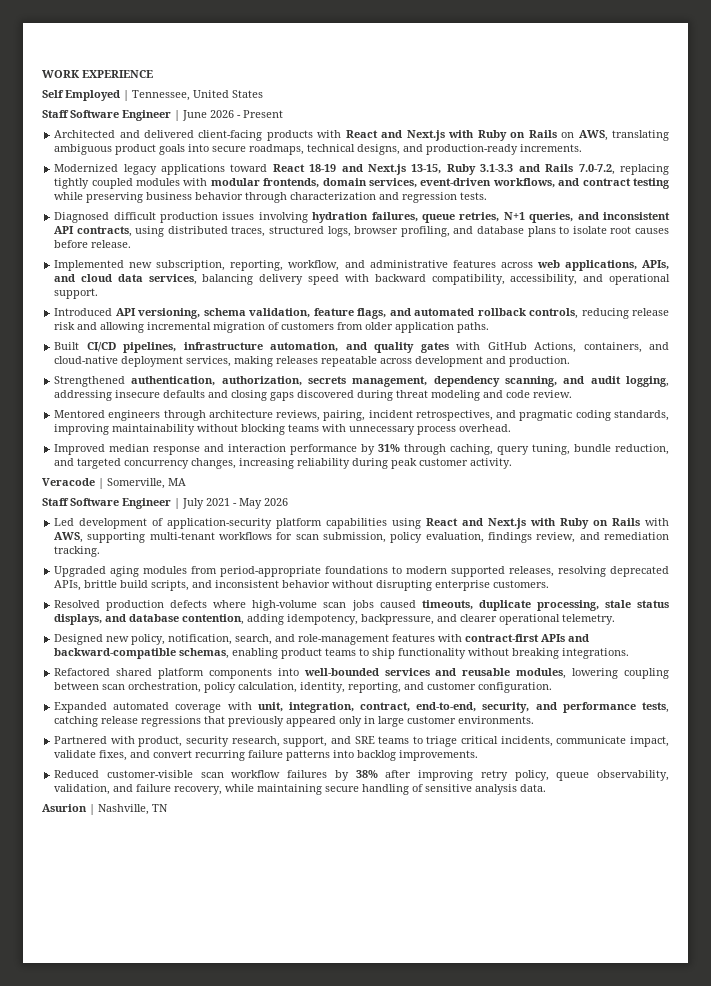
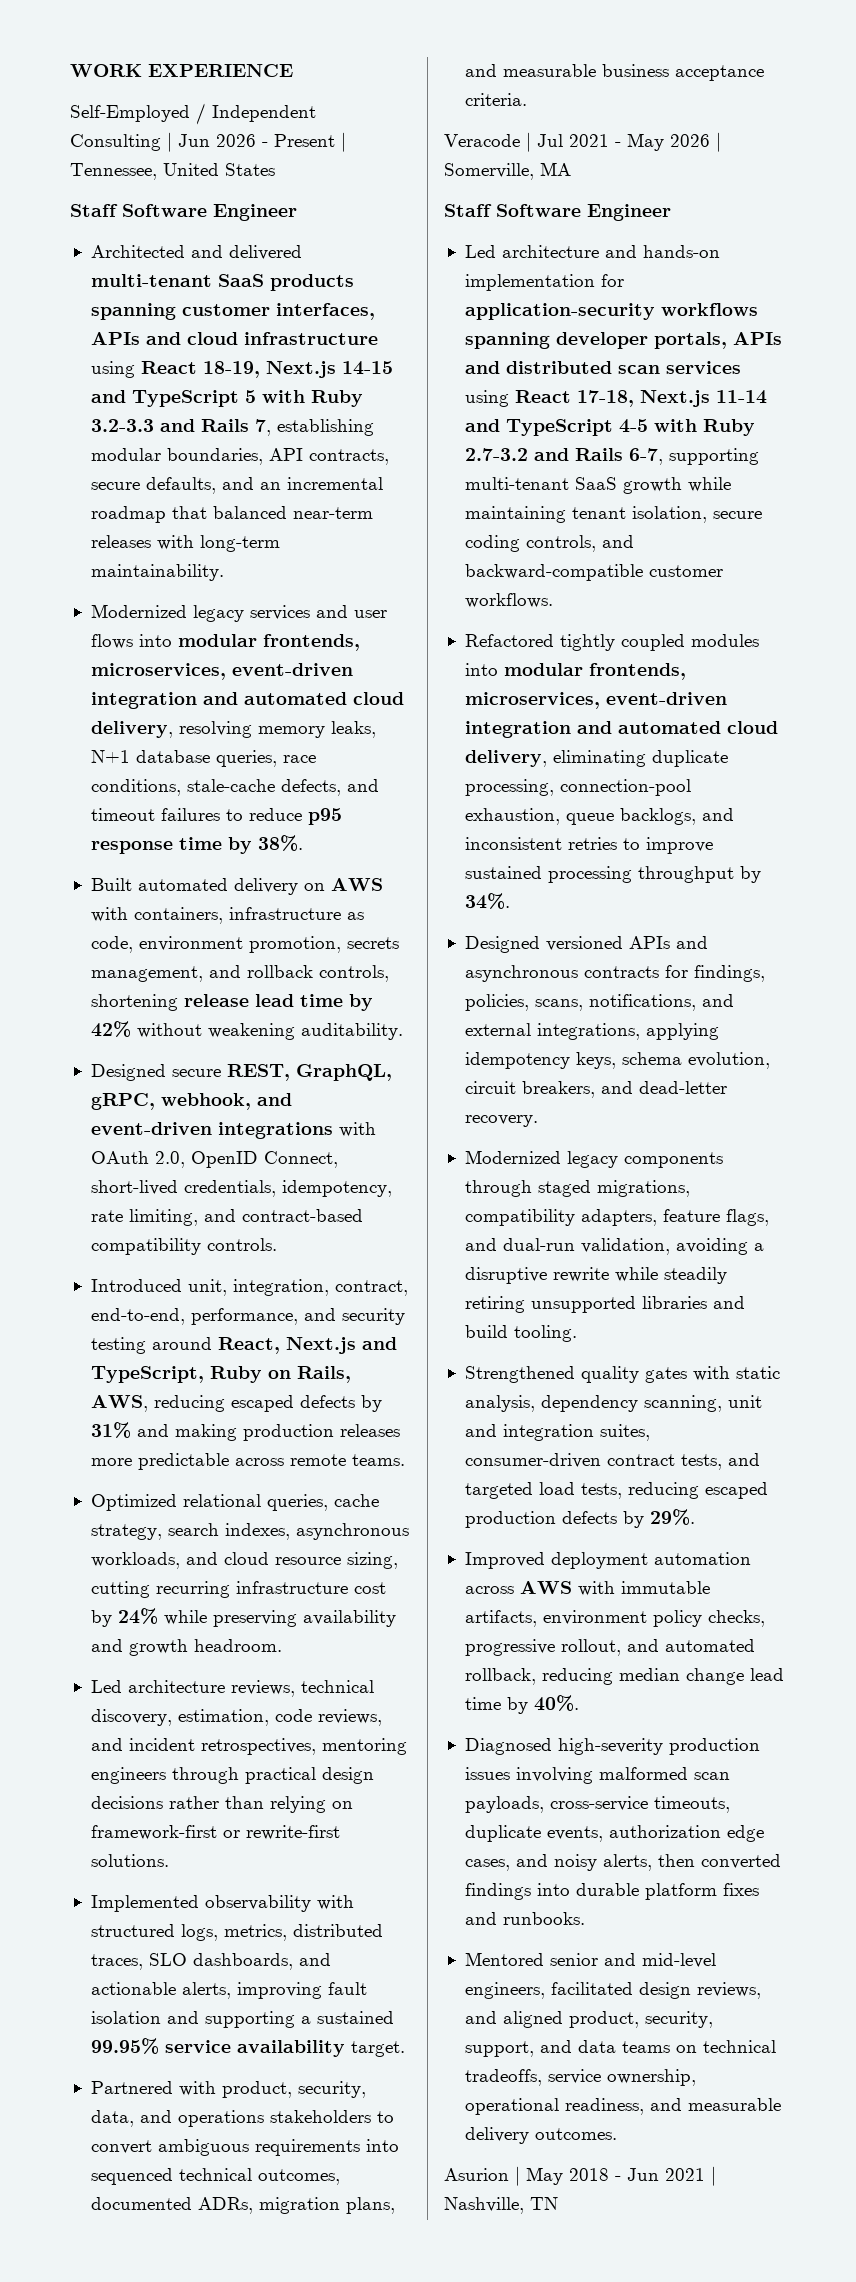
- Self Employed | Tennessee, United States
- Staff Software Engineer | June 2026 - Present
- Architected and delivered client-facing products with React and Next.js with Ruby on Rails on AWS, translating ambiguous product goals into secure roadmaps, technical designs, and production-ready increments.
- Modernized legacy applications toward React 18-19 and Next.js 13-15, Ruby 3.1-3.3 and Rails 7.0-7.2, replacing tightly coupled modules with modular frontends, domain services, event-driven workflows, and contract testing while preserving business behavior through characterization and regression tests.
- Diagnosed difficult production issues involving hydration failures, queue retries, N+1 queries, and inconsistent API contracts, using distributed traces, structured logs, browser profiling, and database plans to isolate root causes before release.
- Implemented new subscription, reporting, workflow, and administrative features across web applications, APIs, and cloud data services, balancing delivery speed with backward compatibility, accessibility, and operational support.
- Introduced API versioning, schema validation, feature flags, and automated rollback controls, reducing release risk and allowing incremental migration of customers from older application paths.
- Built CI/CD pipelines, infrastructure automation, and quality gates with GitHub Actions, containers, and cloud-native deployment services, making releases repeatable across development and production.
- Strengthened authentication, authorization, secrets management, dependency scanning, and audit logging, addressing insecure defaults and closing gaps discovered during threat modeling and code review.
- Mentored engineers through architecture reviews, pairing, incident retrospectives, and pragmatic coding standards, improving maintainability without blocking teams with unnecessary process overhead.
- Improved median response and interaction performance by 31% through caching, query tuning, bundle reduction, and targeted concurrency changes, increasing reliability during peak customer activity.
- Veracode | Somerville, MA
- Staff Software Engineer | July 2021 - May 2026
- Led development of application-security platform capabilities using React and Next.js with Ruby on Rails with AWS, supporting multi-tenant workflows for scan submission, policy evaluation, findings review, and remediation tracking.
- Upgraded aging modules from period-appropriate foundations to modern supported releases, resolving deprecated APIs, brittle build scripts, and inconsistent behavior without disrupting enterprise customers.
- Resolved production defects where high-volume scan jobs caused timeouts, duplicate processing, stale status displays, and database contention, adding idempotency, backpressure, and clearer operational telemetry.
- Designed new policy, notification, search, and role-management features with contract-first APIs and backward-compatible schemas, enabling product teams to ship functionality without breaking integrations.
- Refactored shared platform components into well-bounded services and reusable modules, lowering coupling between scan orchestration, policy calculation, identity, reporting, and customer configuration.
- Expanded automated coverage with unit, integration, contract, end-to-end, security, and performance tests, catching release regressions that previously appeared only in large customer environments.
- Partnered with product, security research, support, and SRE teams to triage critical incidents, communicate impact, validate fixes, and convert recurring failure patterns into backlog improvements.
- Reduced customer-visible scan workflow failures by 38% after improving retry policy, queue observability, validation, and failure recovery, while maintaining secure handling of sensitive analysis data.
- Asurion | Nashville, TN
+ Self-Employed / Independent Consulting | Jun 2026 - Present | Tennessee, United States
+ Staff Software Engineer
+ Architected and delivered multi-tenant SaaS products spanning customer interfaces, APIs and cloud infrastructure using React 18-19, Next.js 14-15 and TypeScript 5 with Ruby 3.2-3.3 and Rails 7, establishing modular boundaries, API contracts, secure defaults, and an incremental roadmap that balanced near-term releases with long-term maintainability.
+ Modernized legacy services and user flows into modular frontends, microservices, event-driven integration and automated cloud delivery, resolving memory leaks, N+1 database queries, race conditions, stale-cache defects, and timeout failures to reduce p95 response time by 38%.
+ Built automated delivery on AWS with containers, infrastructure as code, environment promotion, secrets management, and rollback controls, shortening release lead time by 42% without weakening auditability.
+ Designed secure REST, GraphQL, gRPC, webhook, and event-driven integrations with OAuth 2.0, OpenID Connect, short-lived credentials, idempotency, rate limiting, and contract-based compatibility controls.
+ Introduced unit, integration, contract, end-to-end, performance, and security testing around React, Next.js and TypeScript, Ruby on Rails, AWS, reducing escaped defects by 31% and making production releases more predictable across remote teams.
+ Optimized relational queries, cache strategy, search indexes, asynchronous workloads, and cloud resource sizing, cutting recurring infrastructure cost by 24% while preserving availability and growth headroom.
+ Led architecture reviews, technical discovery, estimation, code reviews, and incident retrospectives, mentoring engineers through practical design decisions rather than relying on framework-first or rewrite-first solutions.
+ Implemented observability with structured logs, metrics, distributed traces, SLO dashboards, and actionable alerts, improving fault isolation and supporting a sustained 99.95% service availability target.
+ Partnered with product, security, data, and operations stakeholders to convert ambiguous requirements into sequenced technical outcomes, documented ADRs, migration plans, and measurable business acceptance criteria.
+ Veracode | Jul 2021 - May 2026 | Somerville, MA
+ Staff Software Engineer
+ Led architecture and hands-on implementation for application-security workflows spanning developer portals, APIs and distributed scan services using React 17-18, Next.js 11-14 and TypeScript 4-5 with Ruby 2.7-3.2 and Rails 6-7, supporting multi-tenant SaaS growth while maintaining tenant isolation, secure coding controls, and backward-compatible customer workflows.
+ Refactored tightly coupled modules into modular frontends, microservices, event-driven integration and automated cloud delivery, eliminating duplicate processing, connection-pool exhaustion, queue backlogs, and inconsistent retries to improve sustained processing throughput by 34%.
+ Designed versioned APIs and asynchronous contracts for findings, policies, scans, notifications, and external integrations, applying idempotency keys, schema evolution, circuit breakers, and dead-letter recovery.
+ Modernized legacy components through staged migrations, compatibility adapters, feature flags, and dual-run validation, avoiding a disruptive rewrite while steadily retiring unsupported libraries and build tooling.
+ Strengthened quality gates with static analysis, dependency scanning, unit and integration suites, consumer-driven contract tests, and targeted load tests, reducing escaped production defects by 29%.
+ Improved deployment automation across AWS with immutable artifacts, environment policy checks, progressive rollout, and automated rollback, reducing median change lead time by 40%.
+ Diagnosed high-severity production issues involving malformed scan payloads, cross-service timeouts, duplicate events, authorization edge cases, and noisy alerts, then converted findings into durable platform fixes and runbooks.
+ Mentored senior and mid-level engineers, facilitated design reviews, and aligned product, security, support, and data teams on technical tradeoffs, service ownership, operational readiness, and measurable delivery outcomes.
+ Asurion | May 2018 - Jun 2021 | Nashville, TN

